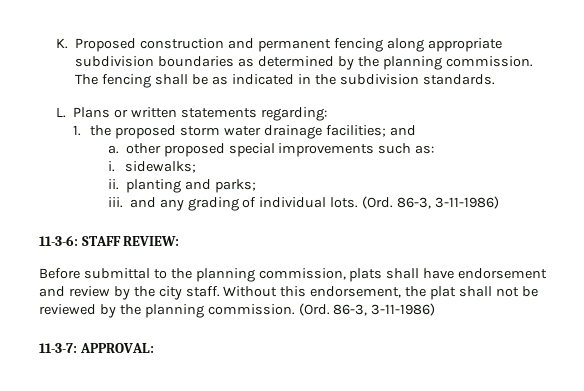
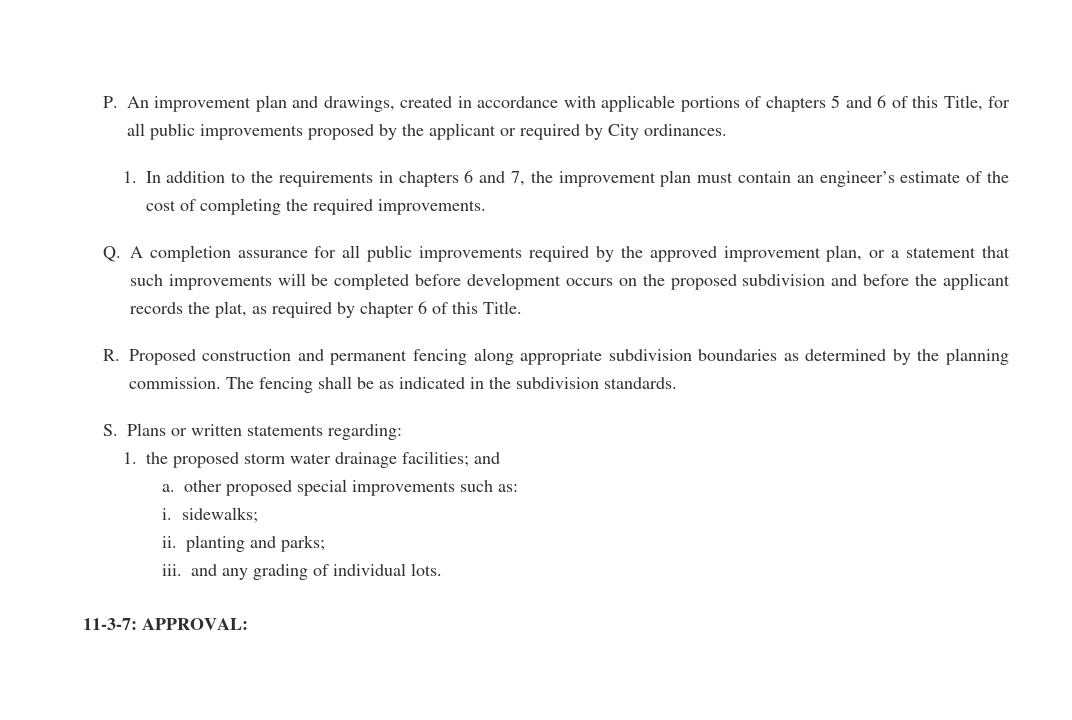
- K. Proposed construction and permanent fencing along appropriate subdivision boundaries as determined by the planning commission.
+ P. An improvement plan and drawings, created in accordance with applicable portions of chapters 5 and 6 of this Title, for all public improvements proposed by the applicant or required by City ordinances.
+ 1. In addition to the requirements in chapters 6 and 7, the improvement plan must contain an engineer’s estimate of the cost of completing the required improvements.
+ Q. A completion assurance for all public improvements required by the approved improvement plan, or a statement that such improvements will be completed before development occurs on the proposed subdivision and before the applicant records the plat, as required by chapter 6 of this Title.
+ R. Proposed construction and permanent fencing along appropriate subdivision boundaries as determined by the planning commission.
- L. Plans or written statements regarding:
+ S. Plans or written statements regarding:
- iii. and any grading of individual lots. (Ord. 86-3, 3-11-1986)
- 11-3-6: STAFF REVIEW:
- Before submittal to the planning commission, plats shall have endorsement and review by the city staff. Without this endorsement, the plat shall not be reviewed by the planning commission. (Ord. 86-3, 3-11-1986)
+ iii. and any grading of individual lots.

